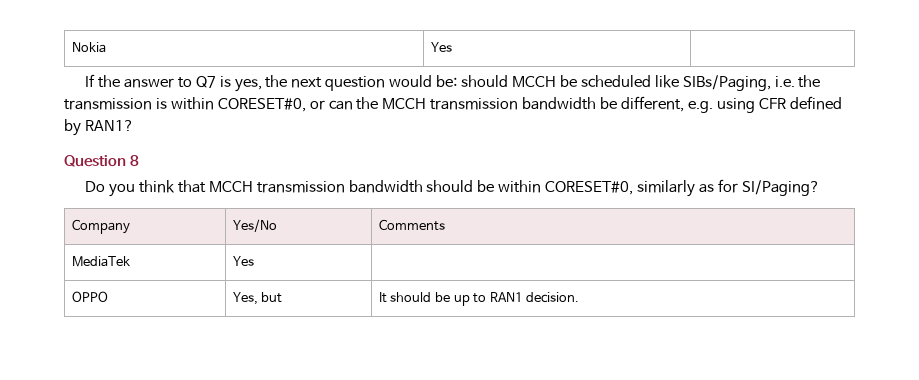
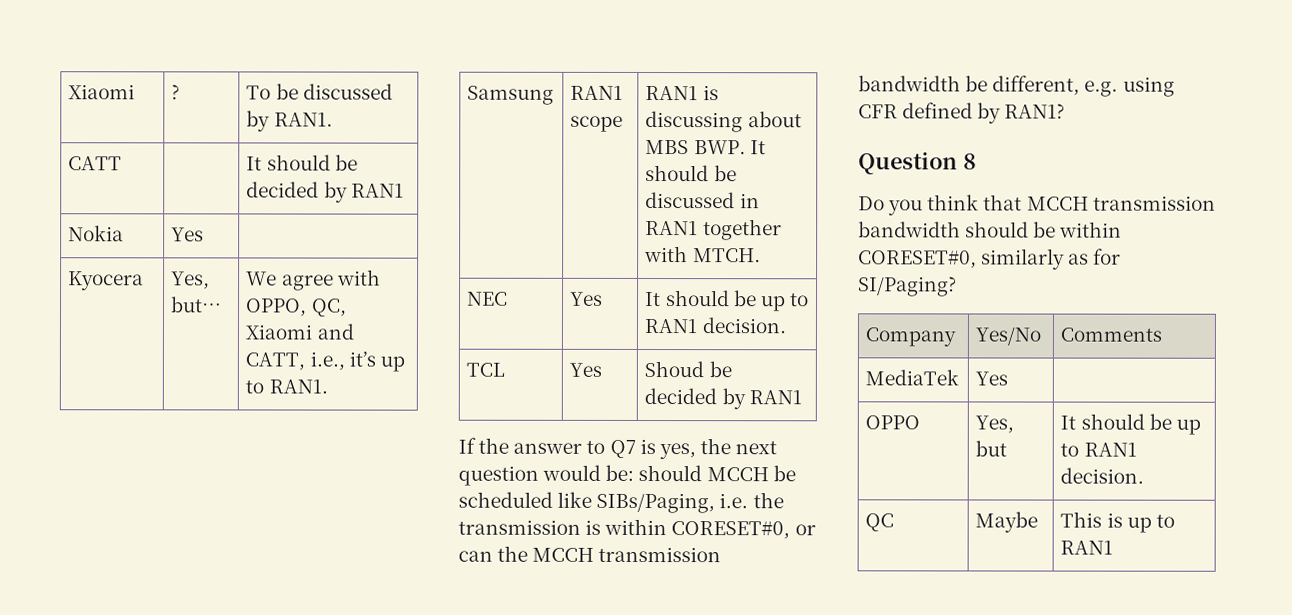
+ Xiaomi | ? | To be discussed by RAN1.
+ CATT | | It should be decided by RAN1
  Nokia | Yes |
+ Kyocera | Yes, but… | We agree with OPPO, QC, Xiaomi and CATT, i.e., it’s up to RAN1.
+ Samsung | RAN1 scope | RAN1 is discussing about MBS BWP. It should be discussed in RAN1 together with MTCH.
+ NEC | Yes | It should be up to RAN1 decision.
+ TCL | Yes | Shoud be decided by RAN1
+ QC | Maybe | This is up to RAN1

